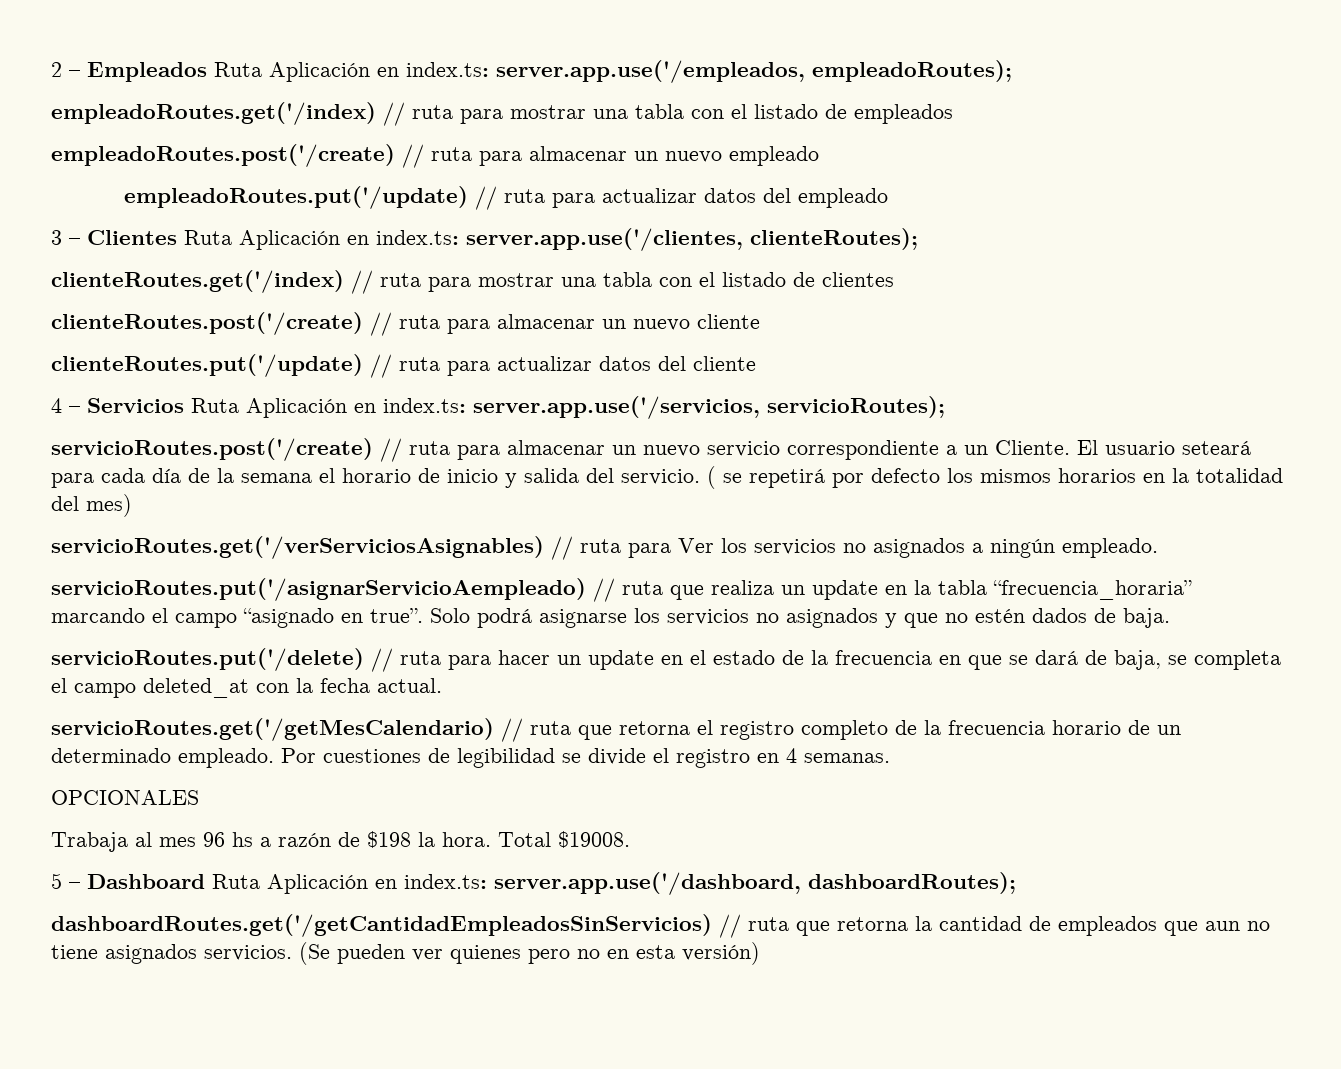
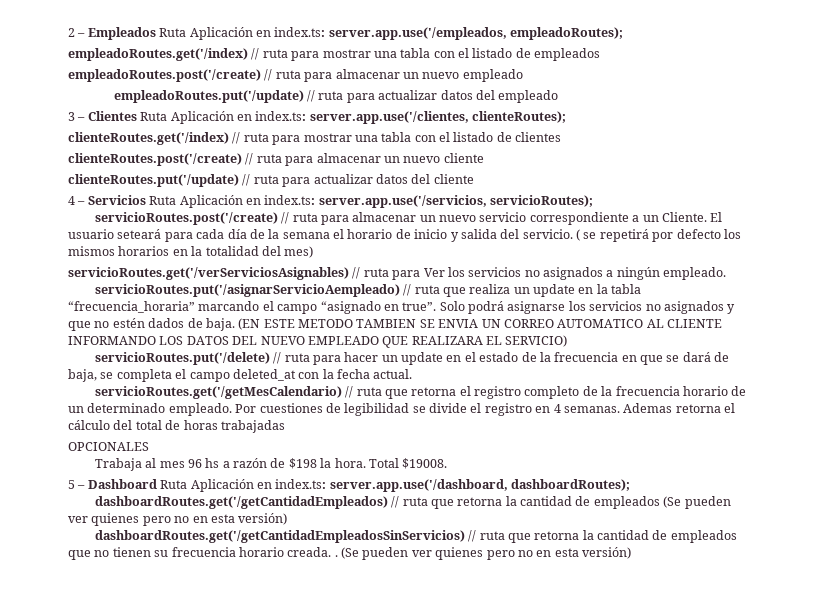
+ (EN ESTE METODO TAMBIEN SE ENVIA UN CORREO AUTOMATICO AL CLIENTE INFORMANDO LOS DATOS DEL NUEVO EMPLEADO QUE REALIZARA EL SERVICIO)
+ Ademas retorna el cálculo del total de horas trabajadas
+ dashboardRoutes.get('/getCantidadEmpleados) // ruta que retorna la cantidad de empleados (Se pueden ver quienes pero no en esta versión)
- dashboardRoutes.get('/getCantidadEmpleadosSinServicios) // ruta que retorna la cantidad de empleados que aun no tiene asignados servicios.
+ dashboardRoutes.get('/getCantidadEmpleadosSinServicios) // ruta que retorna la cantidad de empleados que no tienen su frecuencia horario creada. .

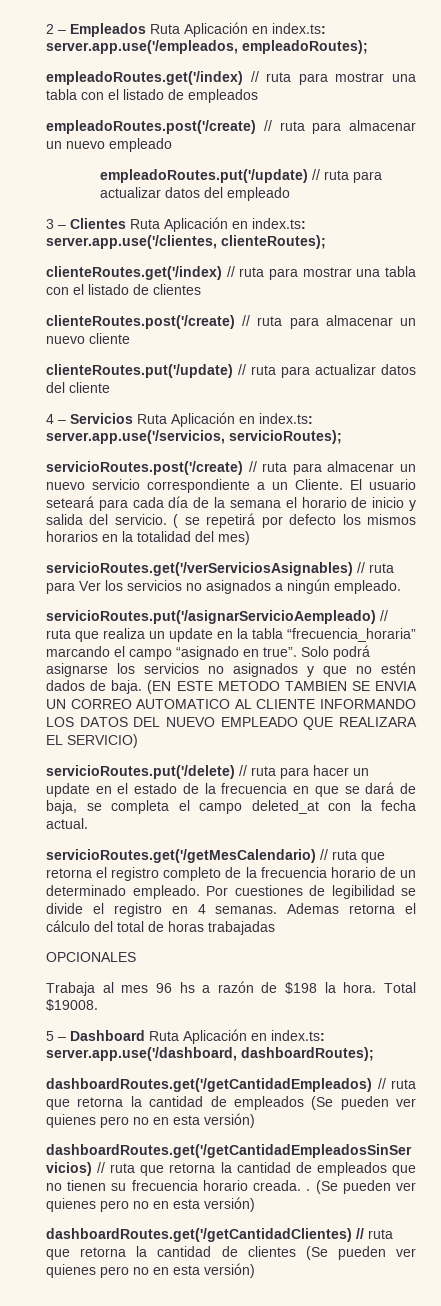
+ dashboardRoutes.get('/getCantidadClientes) // ruta que retorna la cantidad de clientes (Se pueden ver quienes pero no en esta versión)

